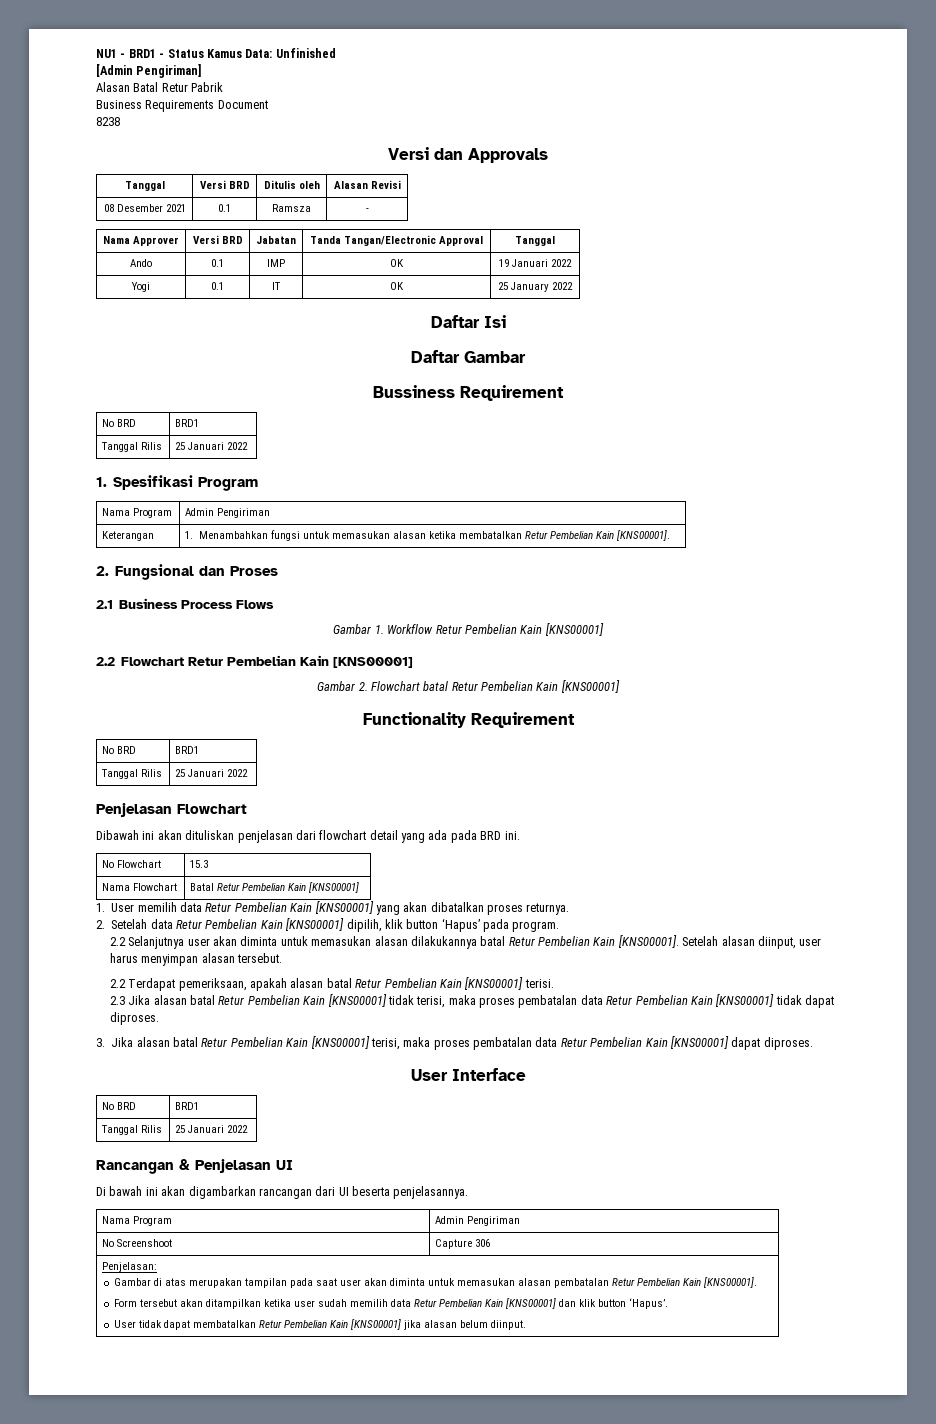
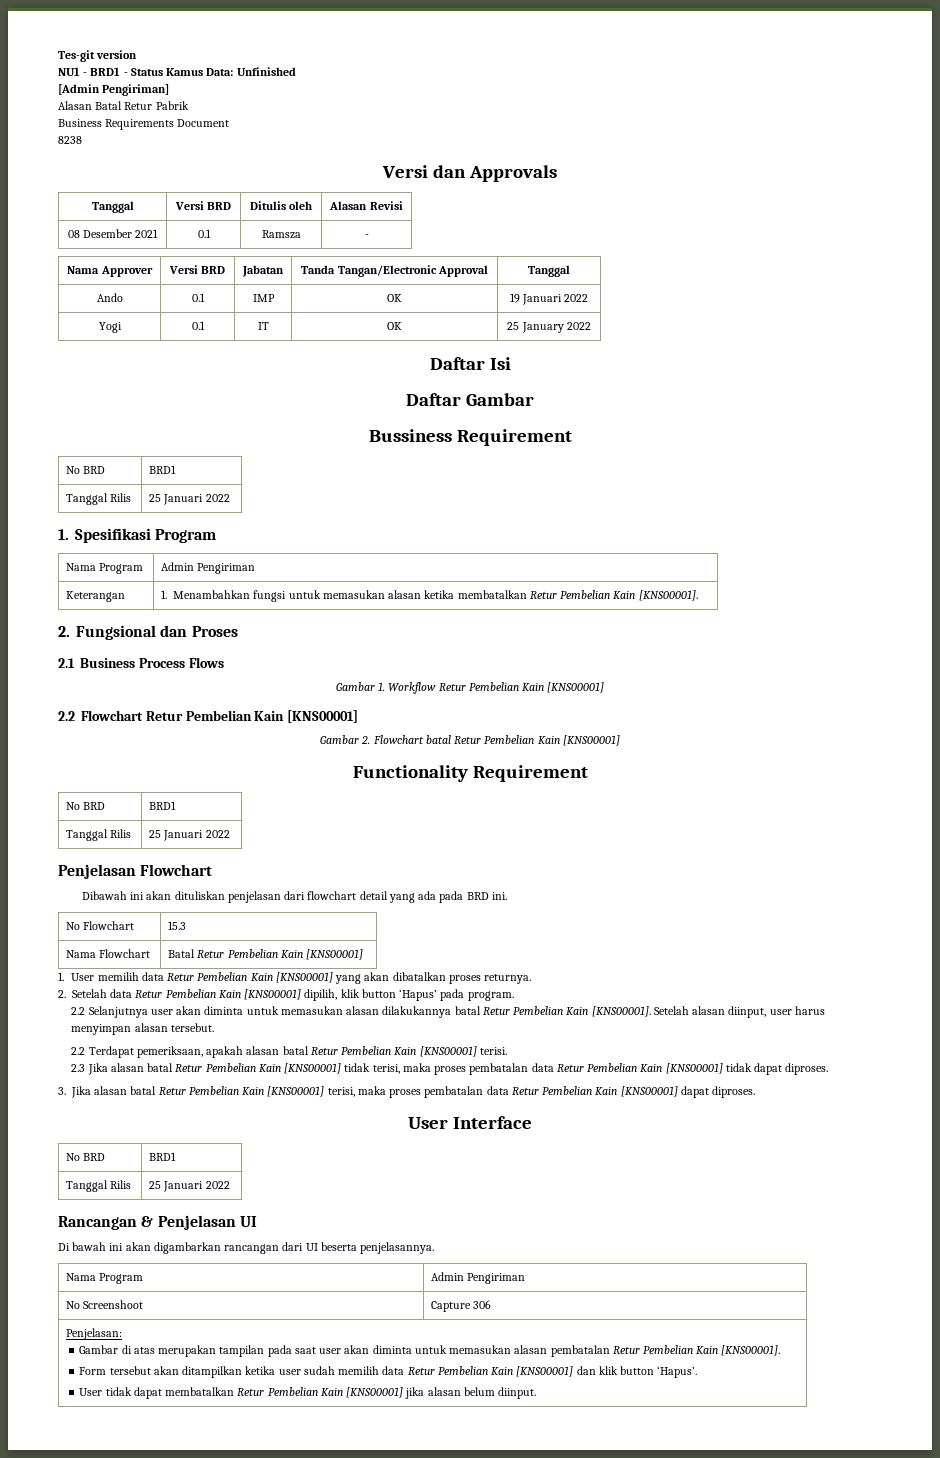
+ Tes-git version

